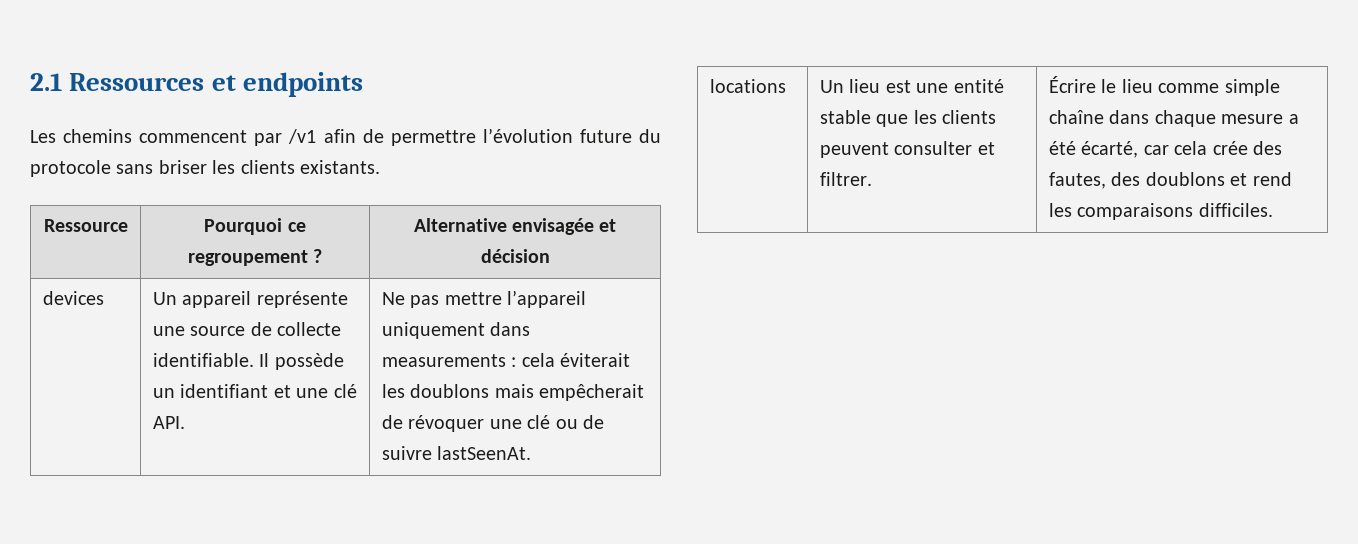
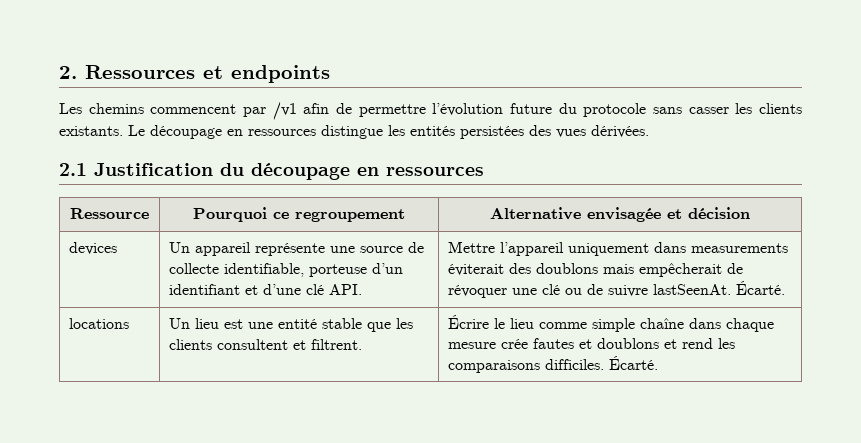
- 2.1 Ressources et endpoints
+ 2. Ressources et endpoints
- Les chemins commencent par /v1 afin de permettre l’évolution future du protocole sans briser les clients existants.
+ Les chemins commencent par /v1 afin de permettre l’évolution future du protocole sans casser les clients existants. Le découpage en ressources distingue les entités persistées des vues dérivées.
+ 2.1 Justification du découpage en ressources
- Ressource | Pourquoi ce regroupement ? | Alternative envisagée et décision
+ Ressource | Pourquoi ce regroupement | Alternative envisagée et décision
- devices | Un appareil représente une source de collecte identifiable. Il possède un identifiant et une clé API. | Ne pas mettre l’appareil uniquement dans measurements : cela éviterait les doublons mais empêcherait de révoquer une clé ou de suivre lastSeenAt.
+ devices | Un appareil représente une source de collecte identifiable, porteuse d’un identifiant et d’une clé API. | Mettre l’appareil uniquement dans measurements éviterait des doublons mais empêcherait de révoquer une clé ou de suivre lastSeenAt. Écarté.
- locations | Un lieu est une entité stable que les clients peuvent consulter et filtrer. | Écrire le lieu comme simple chaîne dans chaque mesure a été écarté, car cela crée des fautes, des doublons et rend les comparaisons difficiles.
+ locations | Un lieu est une entité stable que les clients consultent et filtrent. | Écrire le lieu comme simple chaîne dans chaque mesure crée fautes et doublons et rend les comparaisons difficiles. Écarté.

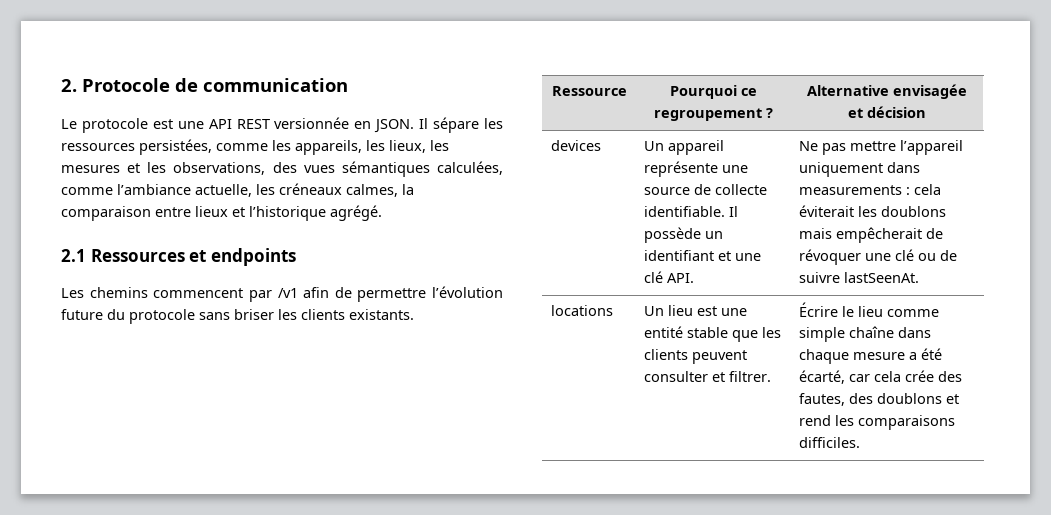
- 2. Ressources et endpoints
+ 2. Protocole de communication
+ Le protocole est une API REST versionnée en JSON. Il sépare les ressources persistées, comme les appareils, les lieux, les mesures et les observations, des vues sémantiques calculées, comme l’ambiance actuelle, les créneaux calmes, la comparaison entre lieux et l’historique agrégé.
+ 2.1 Ressources et endpoints
- Les chemins commencent par /v1 afin de permettre l’évolution future du protocole sans casser les clients existants. Le découpage en ressources distingue les entités persistées des vues dérivées.
- 2.1 Justification du découpage en ressources
+ Les chemins commencent par /v1 afin de permettre l’évolution future du protocole sans briser les clients existants.
- Ressource | Pourquoi ce regroupement | Alternative envisagée et décision
+ Ressource | Pourquoi ce regroupement ? | Alternative envisagée et décision
- devices | Un appareil représente une source de collecte identifiable, porteuse d’un identifiant et d’une clé API. | Mettre l’appareil uniquement dans measurements éviterait des doublons mais empêcherait de révoquer une clé ou de suivre lastSeenAt. Écarté.
+ devices | Un appareil représente une source de collecte identifiable. Il possède un identifiant et une clé API. | Ne pas mettre l’appareil uniquement dans measurements : cela éviterait les doublons mais empêcherait de révoquer une clé ou de suivre lastSeenAt.
- locations | Un lieu est une entité stable que les clients consultent et filtrent. | Écrire le lieu comme simple chaîne dans chaque mesure crée fautes et doublons et rend les comparaisons difficiles. Écarté.
+ locations | Un lieu est une entité stable que les clients peuvent consulter et filtrer. | Écrire le lieu comme simple chaîne dans chaque mesure a été écarté, car cela crée des fautes, des doublons et rend les comparaisons difficiles.

